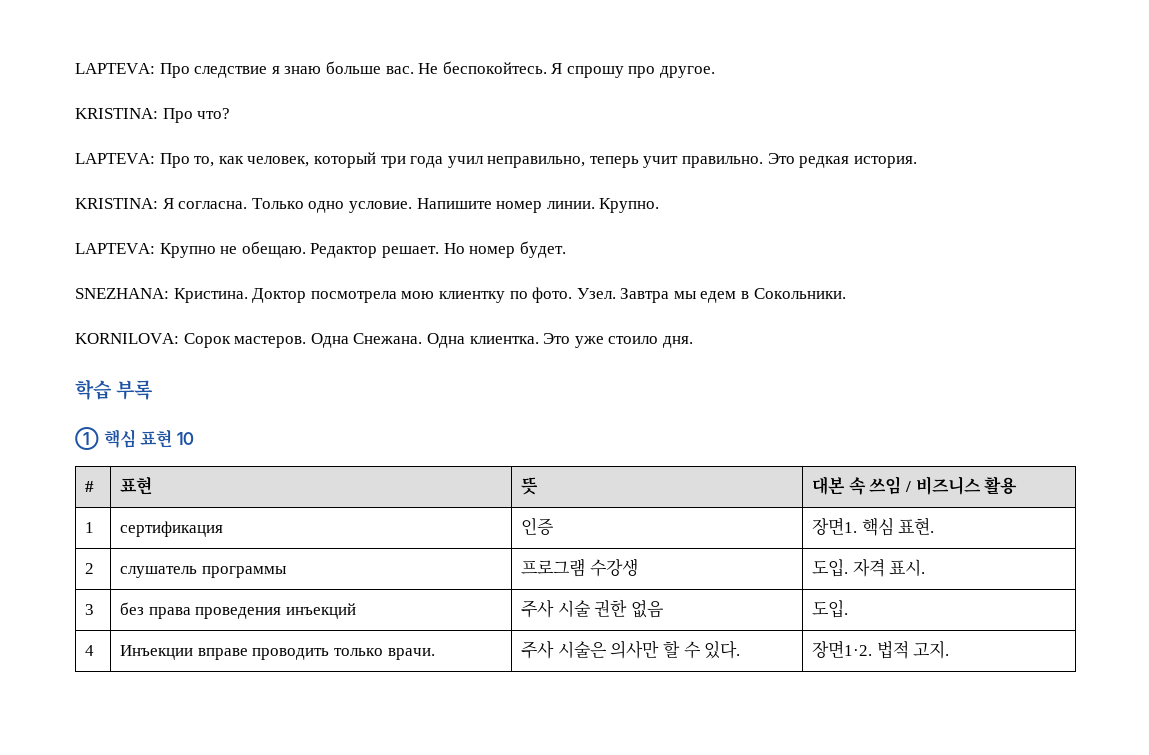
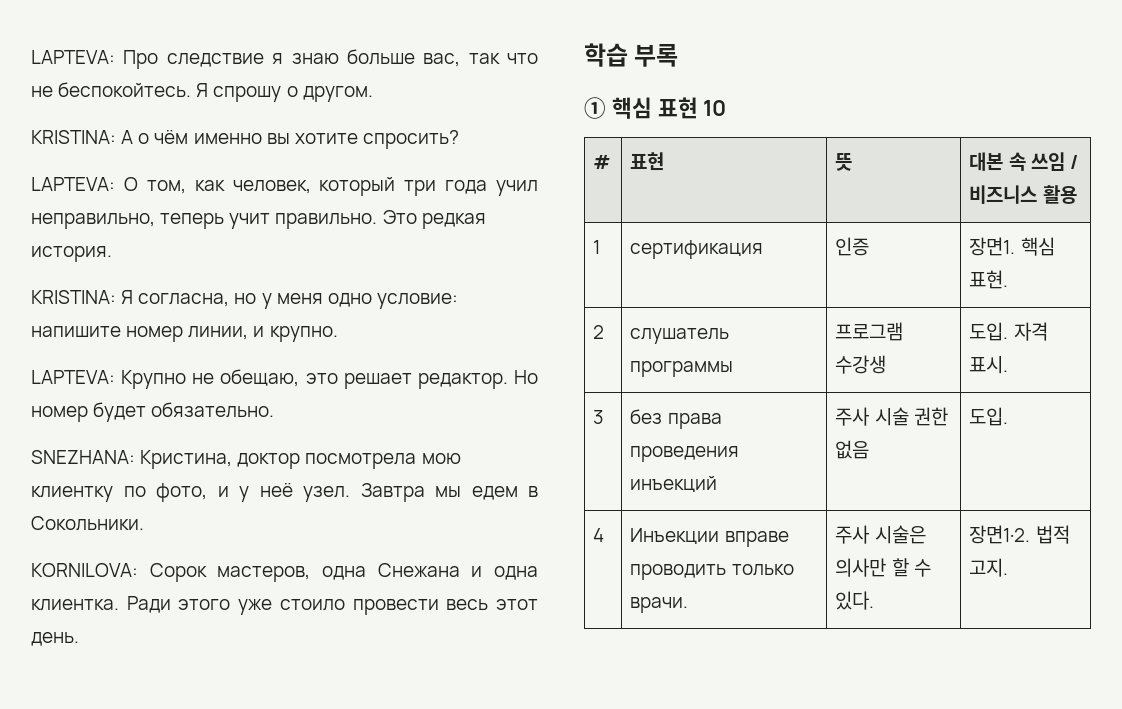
- LAPTEVA: Про следствие я знаю больше вас. Не беспокойтесь.
+ LAPTEVA: Про следствие я знаю больше вас, так что не беспокойтесь.
- Я спрошу про другое.
- KRISTINA: Про что?
- LAPTEVA: Про то, как человек, который три года учил неправильно, теперь учит правильно.
+ Я спрошу о другом.
+ KRISTINA: А о чём именно вы хотите спросить?
+ LAPTEVA: О том, как человек, который три года учил неправильно, теперь учит правильно.
- KRISTINA: Я согласна. Только одно условие. Напишите номер линии. Крупно.
- LAPTEVA: Крупно не обещаю. Редактор решает. Но номер будет.
+ KRISTINA: Я согласна, но у меня одно условие: напишите номер линии, и крупно.
+ LAPTEVA: Крупно не обещаю, это решает редактор. Но номер будет обязательно.
- SNEZHANA: Кристина. Доктор посмотрела мою клиентку по фото. Узел.
+ SNEZHANA: Кристина, доктор посмотрела мою клиентку по фото, и у неё узел.
- KORNILOVA: Сорок мастеров. Одна Снежана. Одна клиентка. Это уже стоило дня.
+ KORNILOVA: Сорок мастеров, одна Снежана и одна клиентка. Ради этого уже стоило провести весь этот день.

